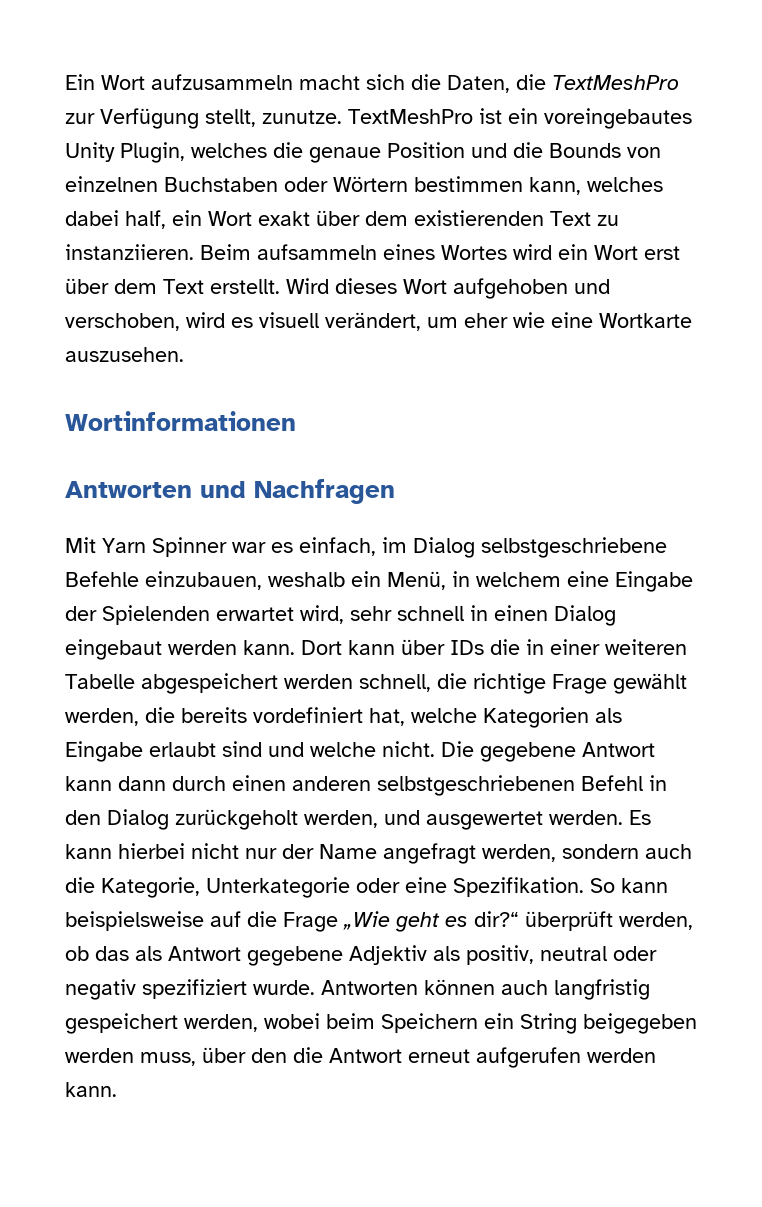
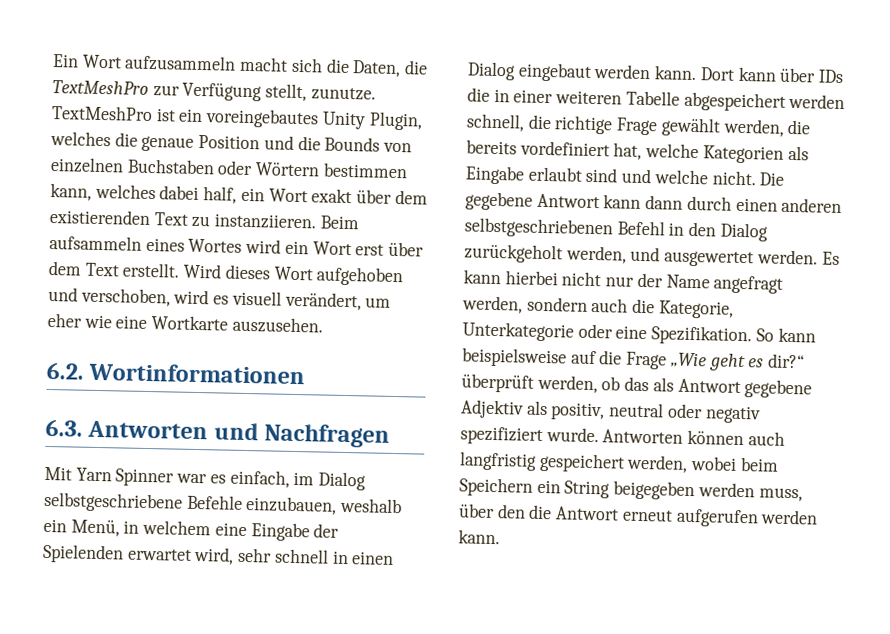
- Wortinformationen
+ 6.2. Wortinformationen
- Antworten und Nachfragen
+ 6.3. Antworten und Nachfragen

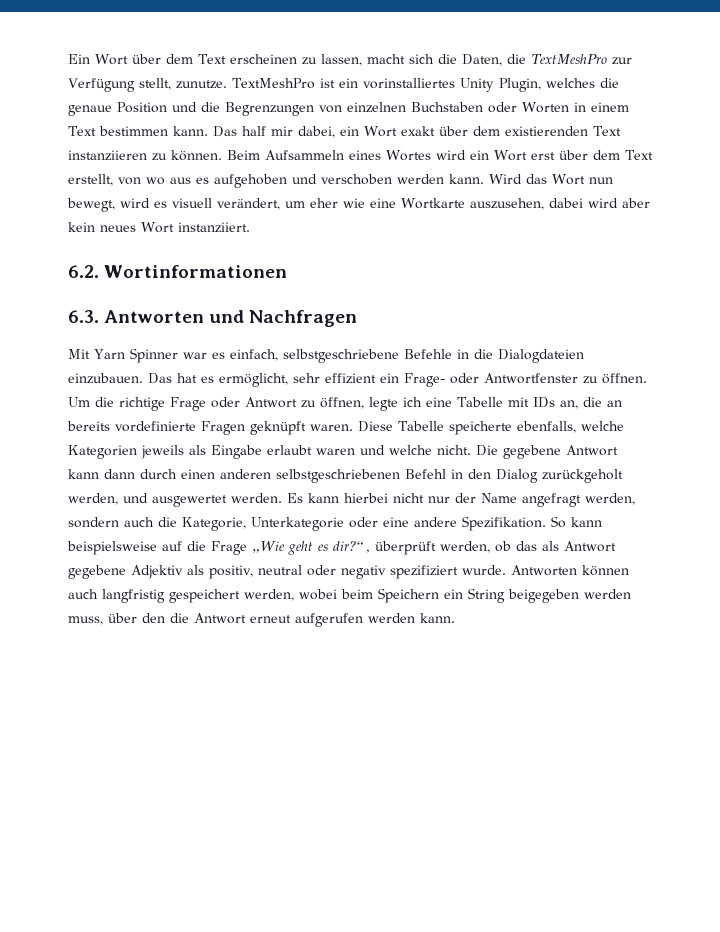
- Ein Wort aufzusammeln macht sich die Daten, die TextMeshPro zur Verfügung stellt, zunutze.
+ Ein Wort über dem Text erscheinen zu lassen, macht sich die Daten, die TextMeshPro zur Verfügung stellt, zunutze.
- TextMeshPro ist ein voreingebautes Unity Plugin, welches die genaue Position und die Bounds von einzelnen Buchstaben oder Wörtern bestimmen kann, welches dabei half, ein Wort exakt über dem existierenden Text zu instanziieren. Beim aufsammeln eines Wortes wird ein Wort erst über dem Text erstellt. Wird dieses Wort aufgehoben und verschoben, wird es visuell verändert, um eher wie eine Wortkarte auszusehen.
+ TextMeshPro ist ein vorinstalliertes Unity Plugin, welches die genaue Position und die Begrenzungen von einzelnen Buchstaben oder Worten in einem Text bestimmen kann. Das half mir dabei, ein Wort exakt über dem existierenden Text instanziieren zu können. Beim Aufsammeln eines Wortes wird ein Wort erst über dem Text erstellt, von wo aus es aufgehoben und verschoben werden kann. Wird das Wort nun bewegt, wird es visuell verändert, um eher wie eine Wortkarte auszusehen, dabei wird aber kein neues Wort instanziiert.
- Mit Yarn Spinner war es einfach, im Dialog selbstgeschriebene Befehle einzubauen, weshalb ein Menü, in welchem eine Eingabe der Spielenden erwartet wird, sehr schnell in einen Dialog eingebaut werden kann. Dort kann über IDs die in einer weiteren Tabelle abgespeichert werden schnell, die richtige Frage gewählt werden, die bereits vordefiniert hat, welche Kategorien als Eingabe erlaubt sind und welche nicht.
+ Mit Yarn Spinner war es einfach, selbstgeschriebene Befehle in die Dialogdateien einzubauen. Das hat es ermöglicht, sehr effizient ein Frage- oder Antwortfenster zu öffnen. Um die richtige Frage oder Antwort zu öffnen, legte ich eine Tabelle mit IDs an, die an bereits vordefinierte Fragen geknüpft waren. Diese Tabelle speicherte ebenfalls, welche Kategorien jeweils als Eingabe erlaubt waren und welche nicht.
- Es kann hierbei nicht nur der Name angefragt werden, sondern auch die Kategorie, Unterkategorie oder eine Spezifikation.
+ Es kann hierbei nicht nur der Name angefragt werden, sondern auch die Kategorie, Unterkategorie oder eine andere Spezifikation.
- So kann beispielsweise auf die Frage „Wie geht es dir?“ überprüft werden, ob das als Antwort gegebene Adjektiv als positiv, neutral oder negativ spezifiziert wurde.
+ So kann beispielsweise auf die Frage „Wie geht es dir?“, überprüft werden, ob das als Antwort gegebene Adjektiv als positiv, neutral oder negativ spezifiziert wurde.

